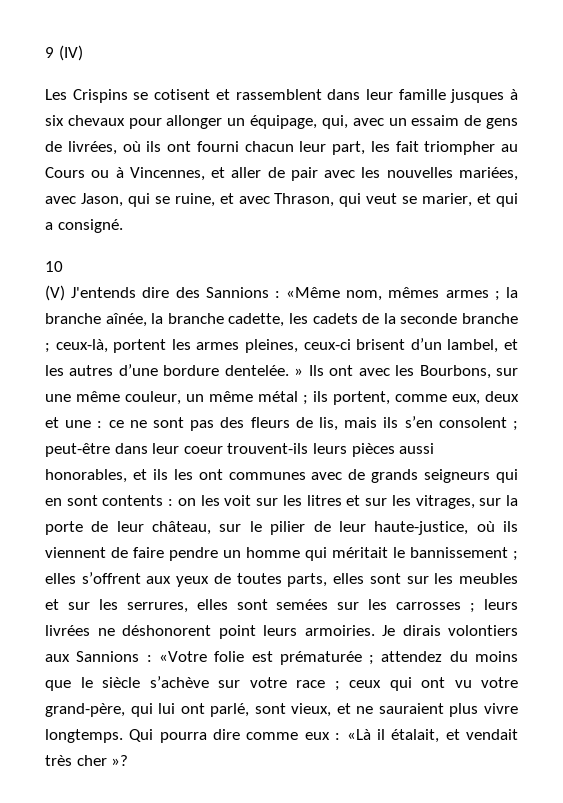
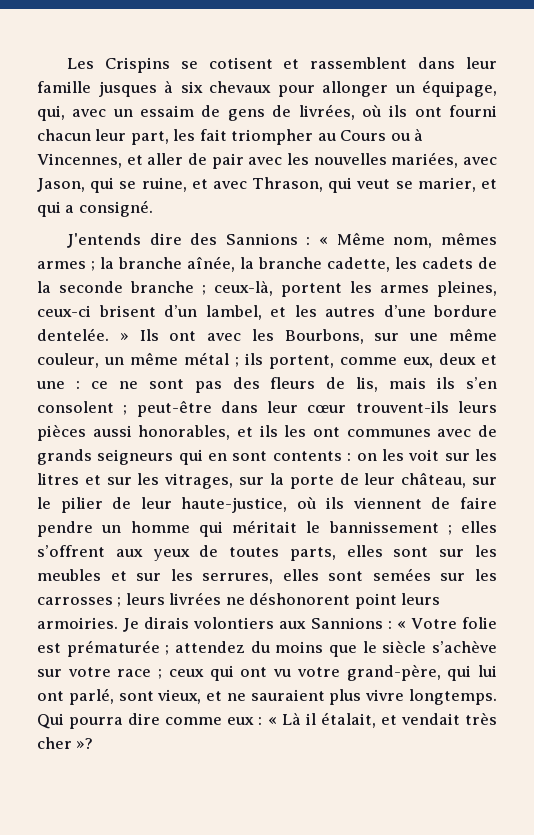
- 9 (IV)
- 10
- (V) J'entends dire des Sannions :
+ J'entends dire des Sannions :
- «Même nom, mêmes armes ;
+ « Même nom, mêmes armes ;
- peut-être dans leur coeur trouvent-ils leurs pièces aussi honorables, et ils les ont communes avec de grands seigneurs qui en sont contents :
+ peut-être dans leur cœur trouvent-ils leurs pièces aussi honorables, et ils les ont communes avec de grands seigneurs qui en sont contents :
- Je dirais volontiers aux Sannions : «Votre folie est prématurée ; attendez du moins que le siècle s’achève sur votre race ; ceux qui ont vu votre grand-père, qui lui ont parlé, sont vieux, et ne sauraient plus vivre longtemps.
+ Je dirais volontiers aux Sannions : « Votre folie est prématurée ; attendez du moins que le siècle s’achève sur votre race ; ceux qui ont vu votre grand-père, qui lui ont parlé, sont vieux, et ne sauraient plus vivre longtemps.
- Qui pourra dire comme eux : «Là il étalait, et vendait très cher »?
+ Qui pourra dire comme eux : « Là il étalait, et vendait très cher »?

